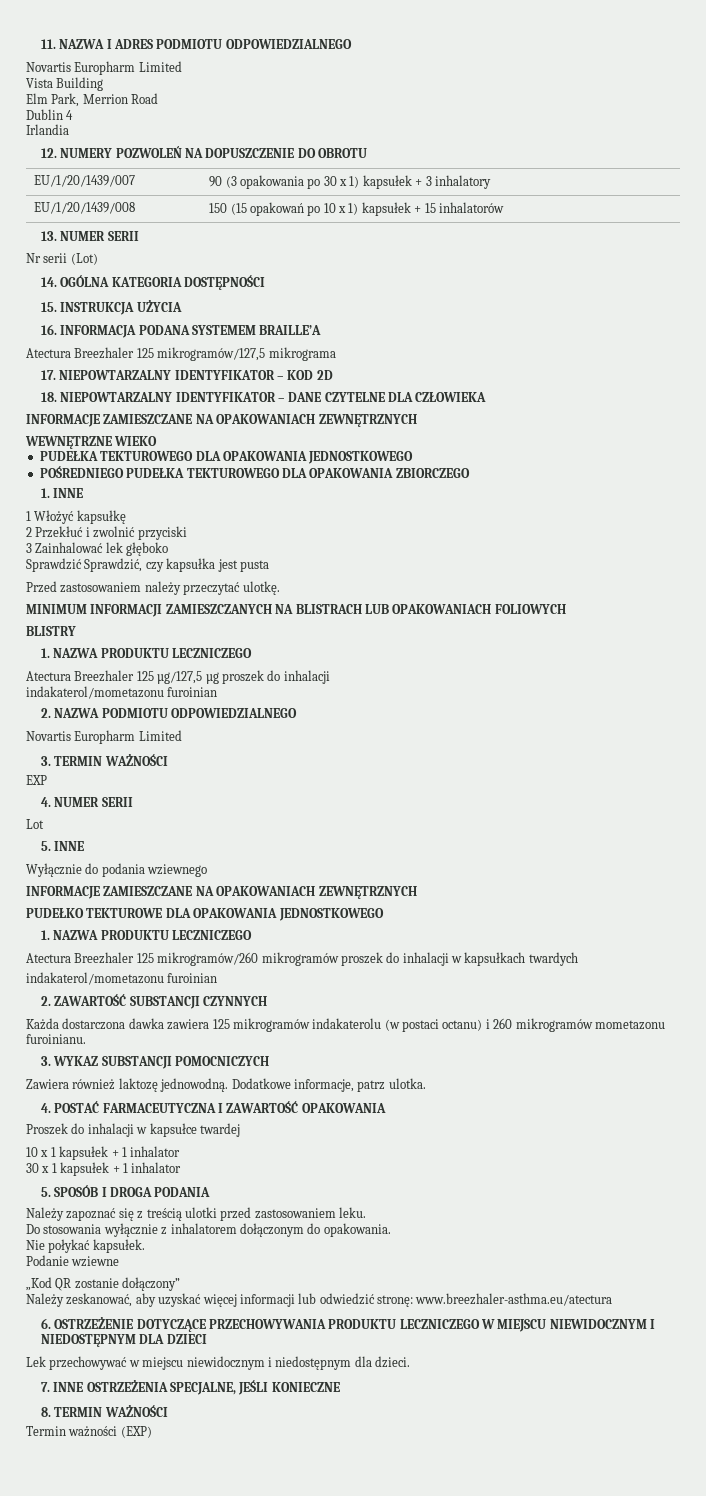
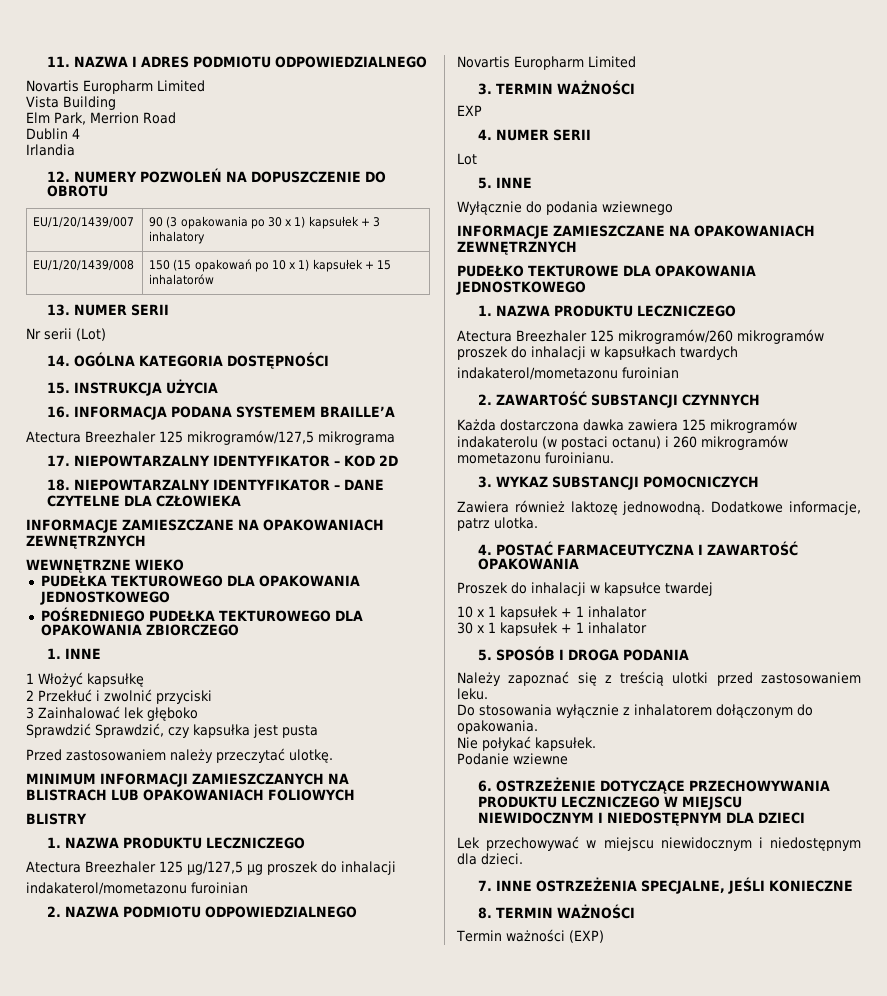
- „Kod QR zostanie dołączony”
- Należy zeskanować, aby uzyskać więcej informacji lub odwiedzić stronę: www.breezhaler-asthma.eu/atectura

